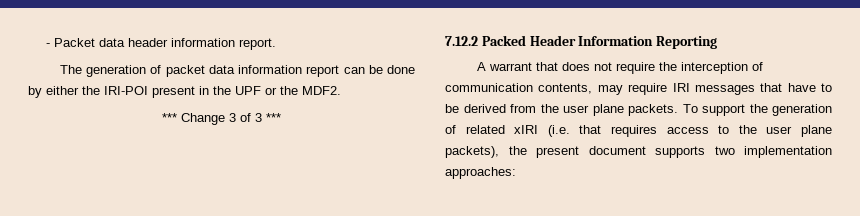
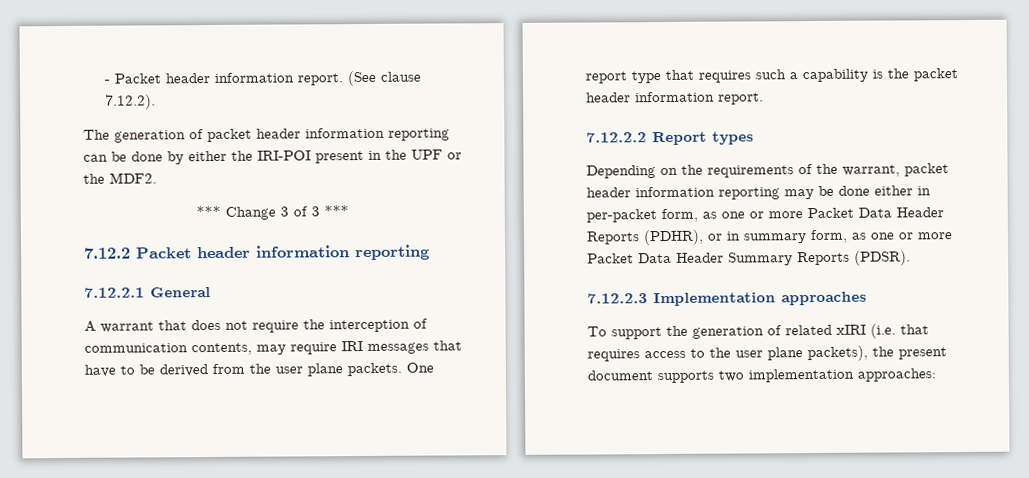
- - Packet data header information report.
+ - Packet header information report. (See clause 7.12.2).
- The generation of packet data information report can be done by either the IRI-POI present in the UPF or the MDF2.
+ The generation of packet header information reporting can be done by either the IRI-POI present in the UPF or the MDF2.
- 7.12.2 Packed Header Information Reporting
+ 7.12.2 Packet header information reporting
+ 7.12.2.1 General
- A warrant that does not require the interception of communication contents, may require IRI messages that have to be derived from the user plane packets. To support the generation of related xIRI (i.e. that requires access to the user plane packets), the present document supports two implementation approaches:
+ A warrant that does not require the interception of communication contents, may require IRI messages that have to be derived from the user plane packets. One report type that requires such a capability is the packet header information report.
+ 7.12.2.2 Report types
+ Depending on the requirements of the warrant, packet header information reporting may be done either in per-packet form, as one or more Packet Data Header Reports (PDHR), or in summary form, as one or more Packet Data Header Summary Reports (PDSR).
+ 7.12.2.3 Implementation approaches
+ To support the generation of related xIRI (i.e. that requires access to the user plane packets), the present document supports two implementation approaches:

